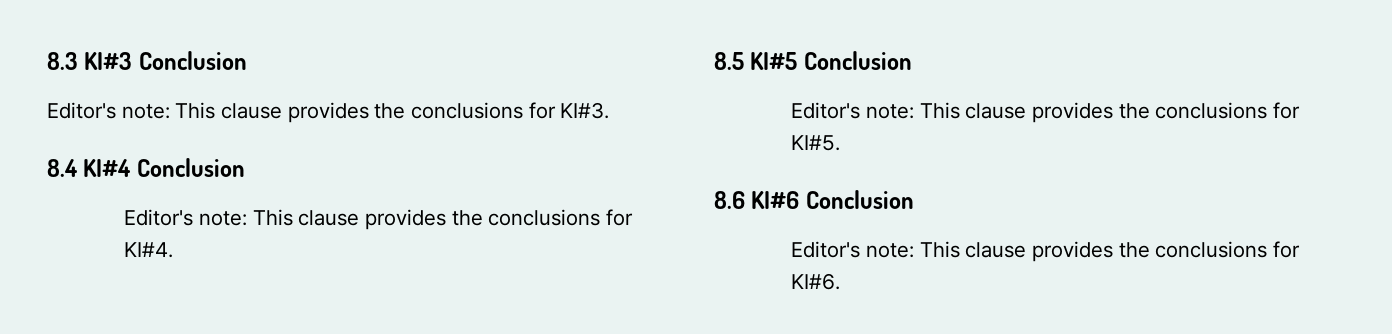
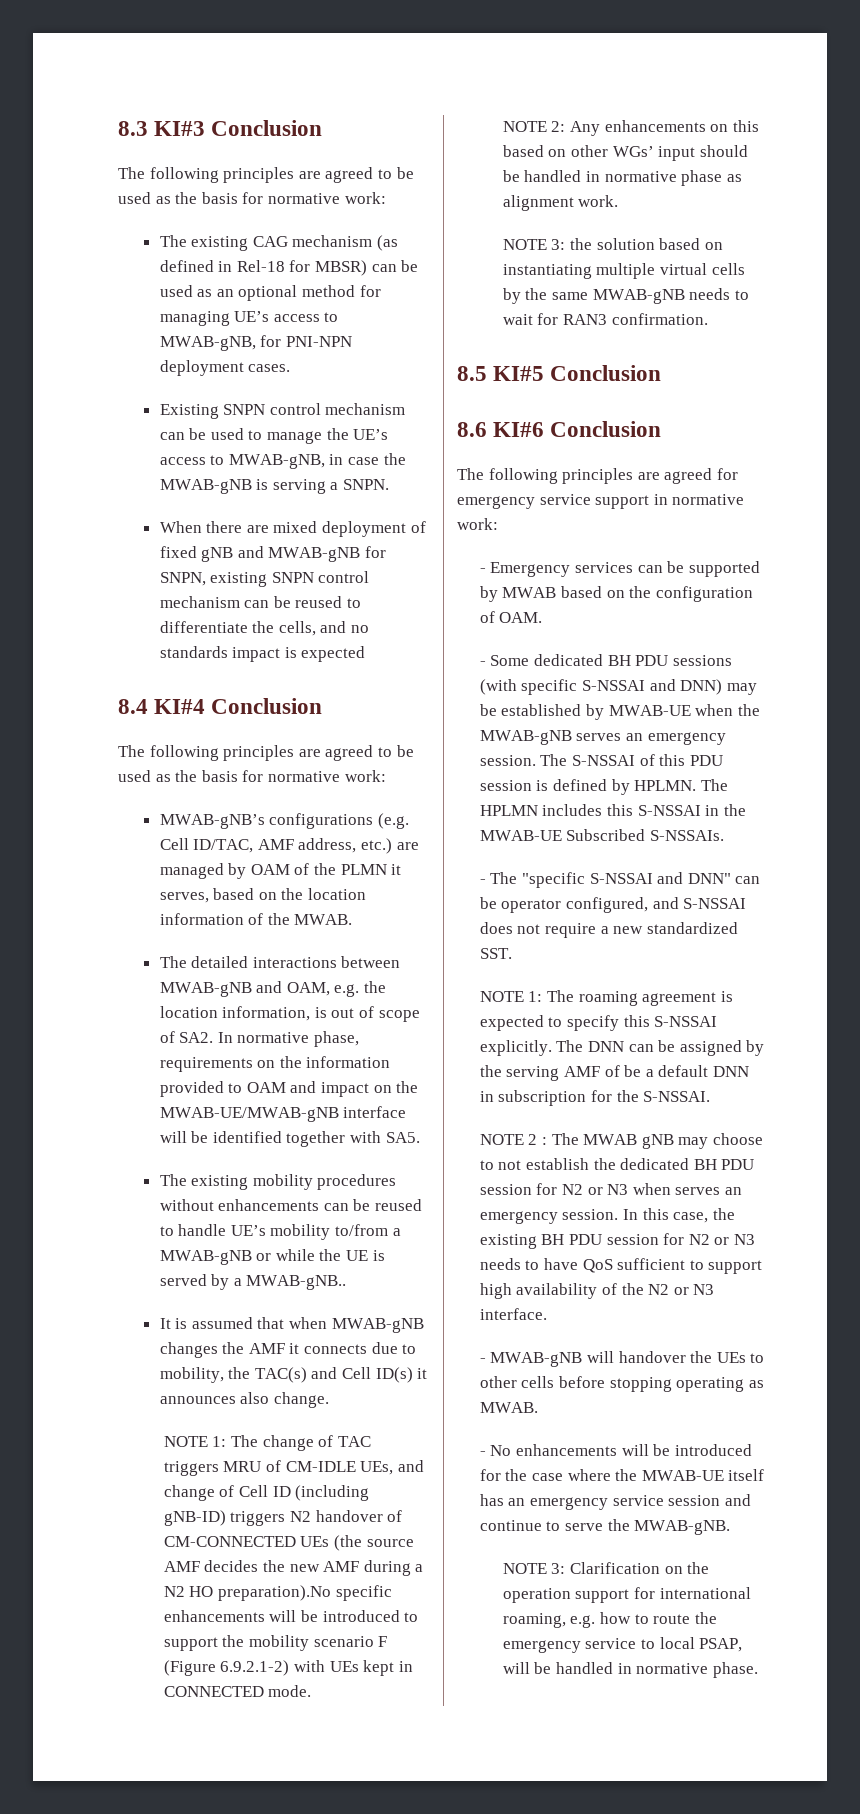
  8.3 KI#3 Conclusion
- Editor's note: This clause provides the conclusions for KI#3.
+ The following principles are agreed to be used as the basis for normative work:
+ The existing CAG mechanism (as defined in Rel-18 for MBSR) can be used as an optional method for managing UE’s access to MWAB-gNB, for PNI-NPN deployment cases.
+ Existing SNPN control mechanism can be used to manage the UE’s access to MWAB-gNB, in case the MWAB-gNB is serving a SNPN.
+ When there are mixed deployment of fixed gNB and MWAB-gNB for SNPN, existing SNPN control mechanism can be reused to differentiate the cells, and no standards impact is expected
  8.4 KI#4 Conclusion
- Editor's note: This clause provides the conclusions for KI#4.
+ The following principles are agreed to be used as the basis for normative work:
+ MWAB-gNB’s configurations (e.g. Cell ID/TAC, AMF address, etc.) are managed by OAM of the PLMN it serves, based on the location information of the MWAB.
+ The detailed interactions between MWAB-gNB and OAM, e.g. the location information, is out of scope of SA2. In normative phase, requirements on the information provided to OAM and impact on the MWAB-UE/MWAB-gNB interface will be identified together with SA5.
+ The existing mobility procedures without enhancements can be reused to handle UE’s mobility to/from a MWAB-gNB or while the UE is served by a MWAB-gNB..
+ It is assumed that when MWAB-gNB changes the AMF it connects due to mobility, the TAC(s) and Cell ID(s) it announces also change.
+ NOTE 1: The change of TAC triggers MRU of CM-IDLE UEs, and change of Cell ID (including gNB-ID) triggers N2 handover of CM-CONNECTED UEs (the source AMF decides the new AMF during a N2 HO preparation).No specific enhancements will be introduced to support the mobility scenario F (Figure 6.9.2.1-2) with UEs kept in CONNECTED mode.
+ NOTE 2: Any enhancements on this based on other WGs’ input should be handled in normative phase as alignment work.
+ NOTE 3: the solution based on instantiating multiple virtual cells by the same MWAB-gNB needs to wait for RAN3 confirmation.
  8.5 KI#5 Conclusion
- Editor's note: This clause provides the conclusions for KI#5.
  8.6 KI#6 Conclusion
- Editor's note: This clause provides the conclusions for KI#6.
+ The following principles are agreed for emergency service support in normative work:
+ - Emergency services can be supported by MWAB based on the configuration of OAM.
+ - Some dedicated BH PDU sessions (with specific S-NSSAI and DNN) may be established by MWAB-UE when the MWAB-gNB serves an emergency session. The S-NSSAI of this PDU session is defined by HPLMN. The HPLMN includes this S-NSSAI in the MWAB-UE Subscribed S-NSSAIs.
+ - The "specific S-NSSAI and DNN" can be operator configured, and S-NSSAI does not require a new standardized SST.
+ NOTE 1: The roaming agreement is expected to specify this S-NSSAI explicitly. The DNN can be assigned by the serving AMF of be a default DNN in subscription for the S-NSSAI.
+ NOTE 2 : The MWAB gNB may choose to not establish the dedicated BH PDU session for N2 or N3 when serves an emergency session. In this case, the existing BH PDU session for N2 or N3 needs to have QoS sufficient to support high availability of the N2 or N3 interface.
+ - MWAB-gNB will handover the UEs to other cells before stopping operating as MWAB.
+ - No enhancements will be introduced for the case where the MWAB-UE itself has an emergency service session and continue to serve the MWAB-gNB.
+ NOTE 3: Clarification on the operation support for international roaming, e.g. how to route the emergency service to local PSAP, will be handled in normative phase.

